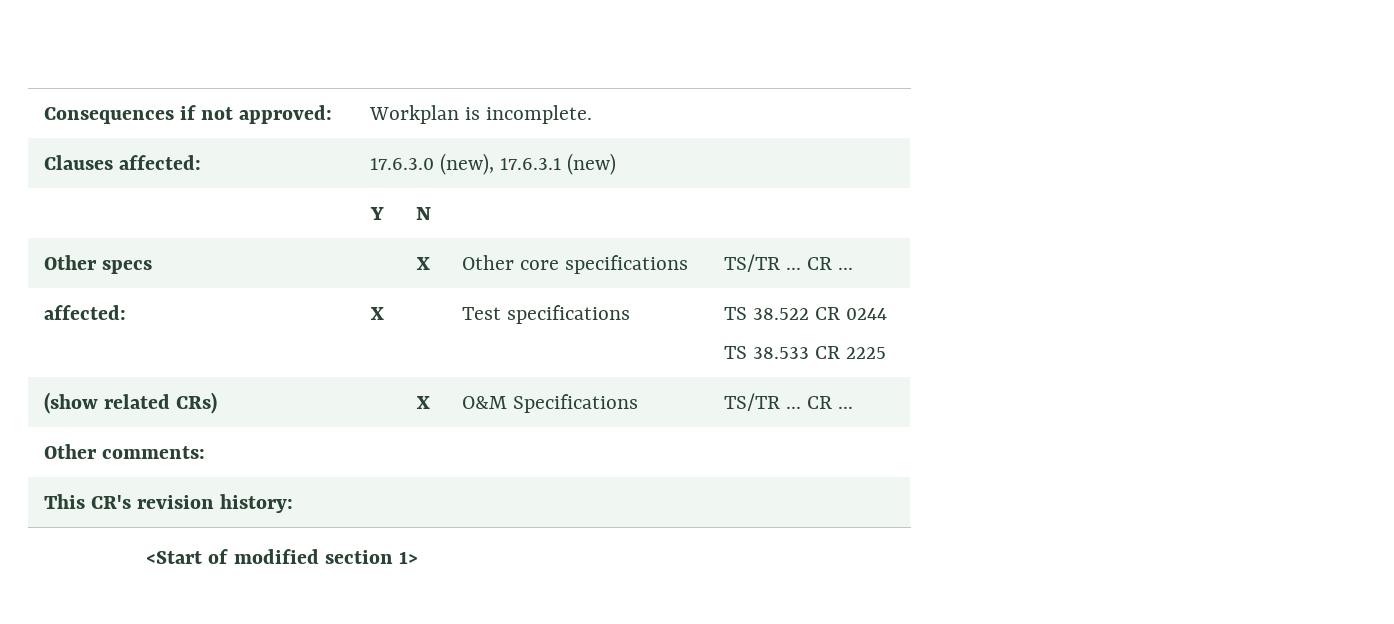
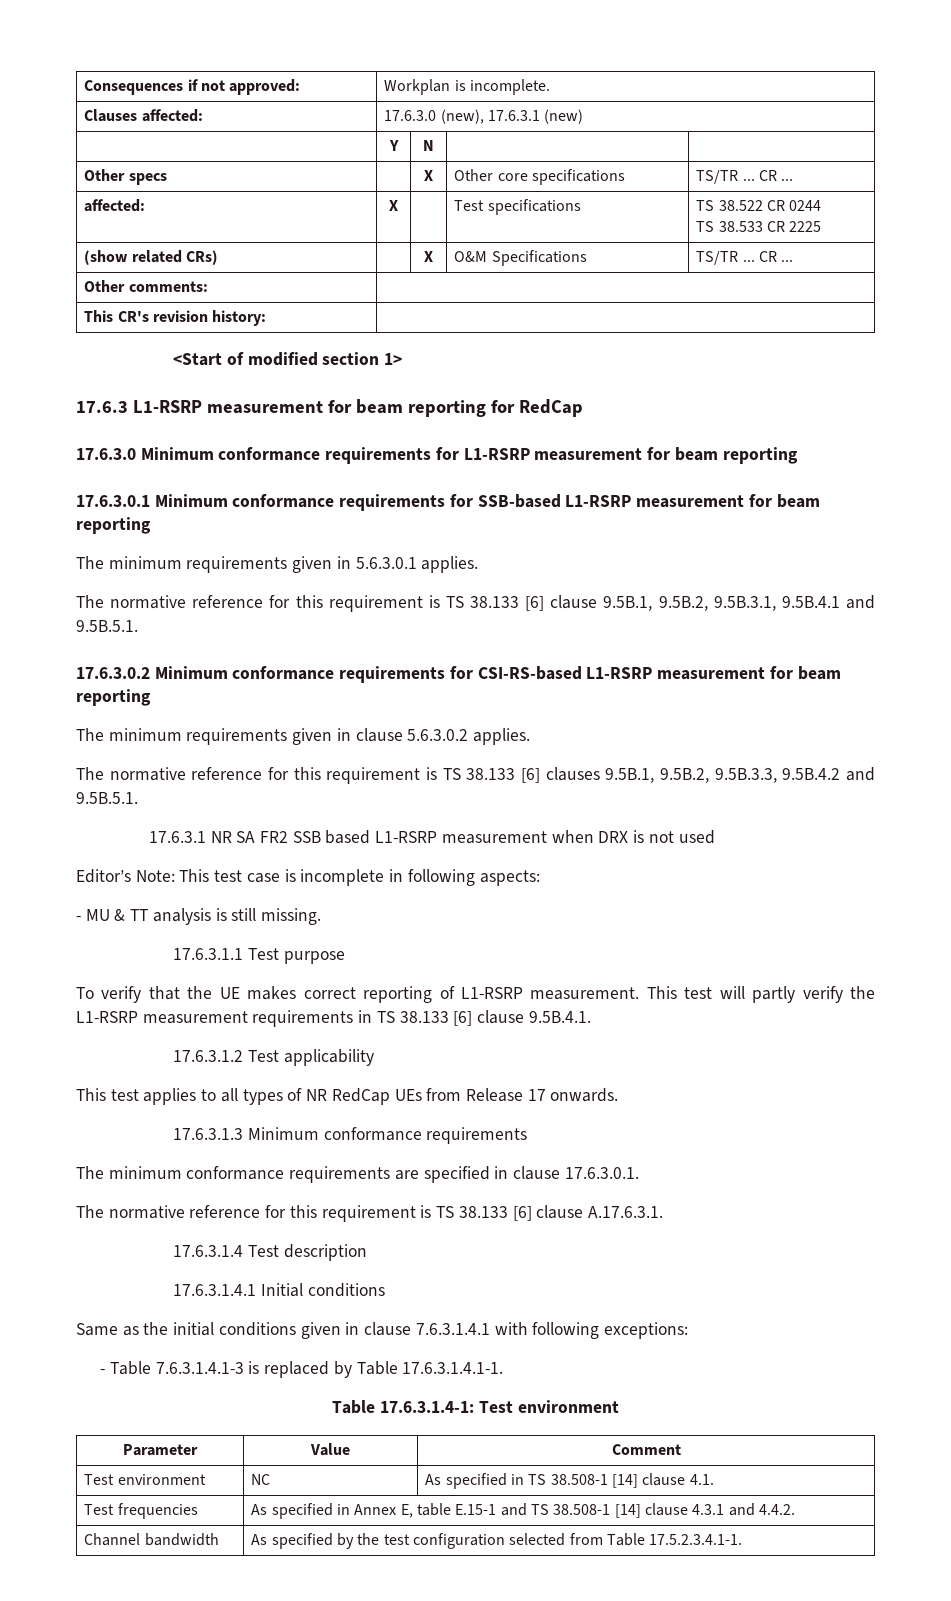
+ 17.6.3 L1-RSRP measurement for beam reporting for RedCap
+ 17.6.3.0 Minimum conformance requirements for L1-RSRP measurement for beam reporting
+ 17.6.3.0.1 Minimum conformance requirements for SSB-based L1-RSRP measurement for beam reporting
+ The minimum requirements given in 5.6.3.0.1 applies.
+ The normative reference for this requirement is TS 38.133 [6] clause 9.5B.1, 9.5B.2, 9.5B.3.1, 9.5B.4.1 and 9.5B.5.1.
+ 17.6.3.0.2 Minimum conformance requirements for CSI-RS-based L1-RSRP measurement for beam reporting
+ The minimum requirements given in clause 5.6.3.0.2 applies.
+ The normative reference for this requirement is TS 38.133 [6] clauses 9.5B.1, 9.5B.2, 9.5B.3.3, 9.5B.4.2 and 9.5B.5.1.
+ 17.6.3.1 NR SA FR2 SSB based L1-RSRP measurement when DRX is not used
+ Editor’s Note: This test case is incomplete in following aspects:
+ - MU & TT analysis is still missing.
+ 17.6.3.1.1 Test purpose
+ To verify that the UE makes correct reporting of L1-RSRP measurement. This test will partly verify the L1-RSRP measurement requirements in TS 38.133 [6] clause 9.5B.4.1.
+ 17.6.3.1.2 Test applicability
+ This test applies to all types of NR RedCap UEs from Release 17 onwards.
+ 17.6.3.1.3 Minimum conformance requirements
+ The minimum conformance requirements are specified in clause 17.6.3.0.1.
+ The normative reference for this requirement is TS 38.133 [6] clause A.17.6.3.1.
+ 17.6.3.1.4 Test description
+ 17.6.3.1.4.1 Initial conditions
+ Same as the initial conditions given in clause 7.6.3.1.4.1 with following exceptions:
+ - Table 7.6.3.1.4.1-3 is replaced by Table 17.6.3.1.4.1-1.
+ Table 17.6.3.1.4-1: Test environment
+ Parameter | Value | Comment
+ Test environment | NC | As specified in TS 38.508-1 [14] clause 4.1.
+ Test frequencies | As specified in Annex E, table E.15-1 and TS 38.508-1 [14] clause 4.3.1 and 4.4.2.
+ Channel bandwidth | As specified by the test configuration selected from Table 17.5.2.3.4.1-1.

